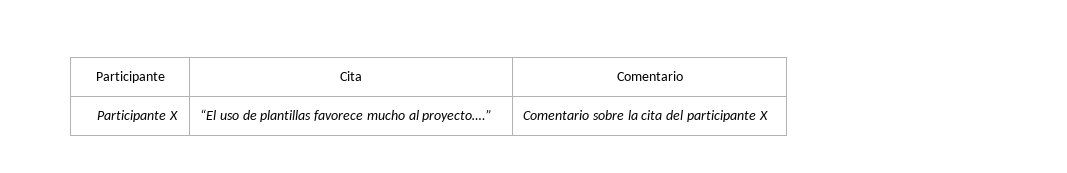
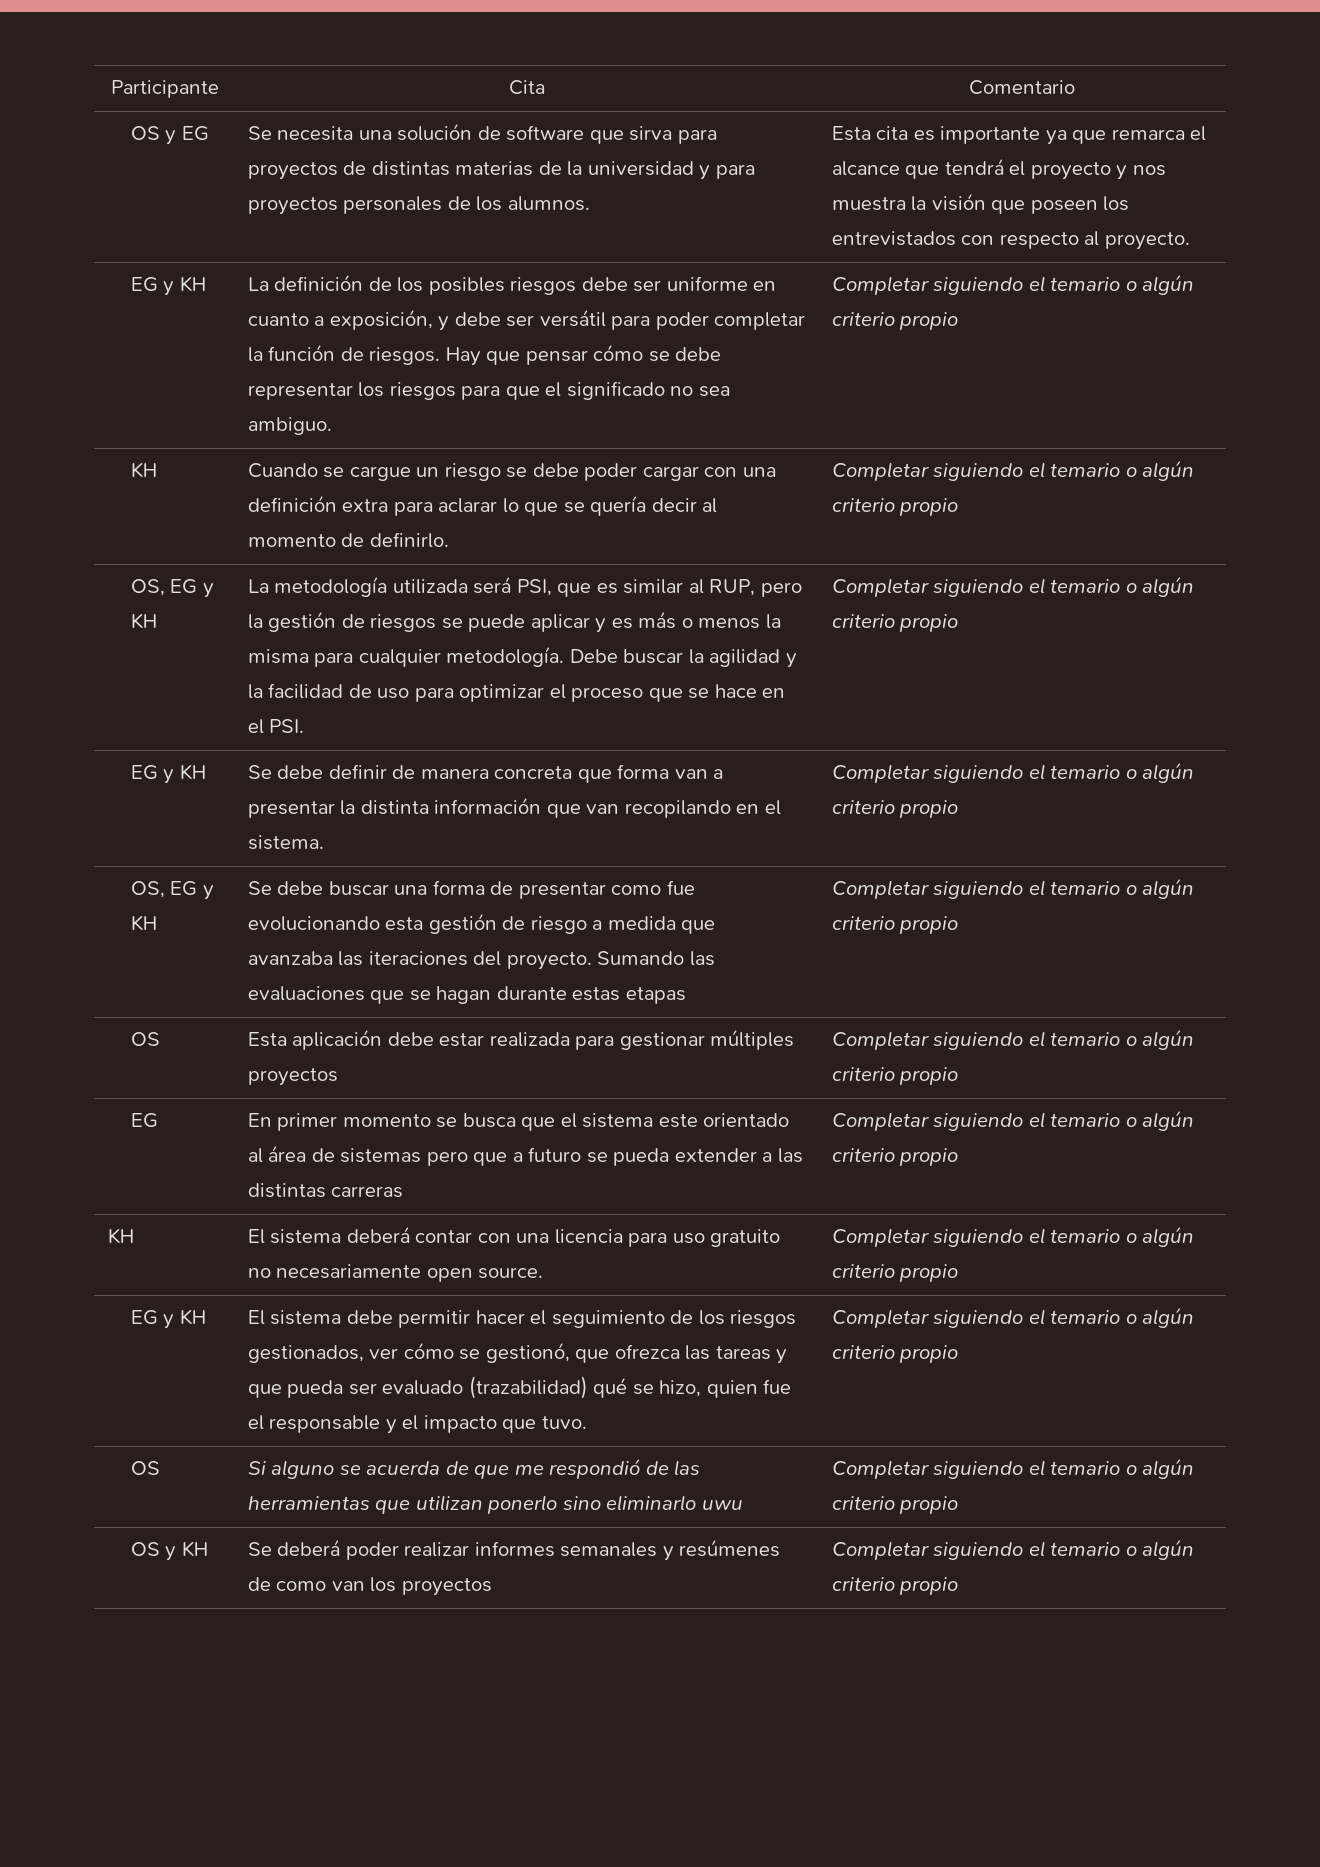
- Participante X | “El uso de plantillas favorece mucho al proyecto….” | Comentario sobre la cita del participante X
+ OS y EG | Se necesita una solución de software que sirva para proyectos de distintas materias de la universidad y para proyectos personales de los alumnos. | Esta cita es importante ya que remarca el alcance que tendrá el proyecto y nos muestra la visión que poseen los entrevistados con respecto al proyecto.
+ EG y KH | La definición de los posibles riesgos debe ser uniforme en cuanto a exposición, y debe ser versátil para poder completar la función de riesgos. Hay que pensar cómo se debe representar los riesgos para que el significado no sea ambiguo. | Completar siguiendo el temario o algún criterio propio
+ KH | Cuando se cargue un riesgo se debe poder cargar con una definición extra para aclarar lo que se quería decir al momento de definirlo. | Completar siguiendo el temario o algún criterio propio
+ OS, EG y KH | La metodología utilizada será PSI, que es similar al RUP, pero la gestión de riesgos se puede aplicar y es más o menos la misma para cualquier metodología. Debe buscar la agilidad y la facilidad de uso para optimizar el proceso que se hace en el PSI. | Completar siguiendo el temario o algún criterio propio
+ EG y KH | Se debe definir de manera concreta que forma van a presentar la distinta información que van recopilando en el sistema. | Completar siguiendo el temario o algún criterio propio
+ OS, EG y KH | Se debe buscar una forma de presentar como fue evolucionando esta gestión de riesgo a medida que avanzaba las iteraciones del proyecto. Sumando las evaluaciones que se hagan durante estas etapas | Completar siguiendo el temario o algún criterio propio
+ OS | Esta aplicación debe estar realizada para gestionar múltiples proyectos | Completar siguiendo el temario o algún criterio propio
+ EG | En primer momento se busca que el sistema este orientado al área de sistemas pero que a futuro se pueda extender a las distintas carreras | Completar siguiendo el temario o algún criterio propio
+ KH | El sistema deberá contar con una licencia para uso gratuito no necesariamente open source. | Completar siguiendo el temario o algún criterio propio
+ EG y KH | El sistema debe permitir hacer el seguimiento de los riesgos gestionados, ver cómo se gestionó, que ofrezca las tareas y que pueda ser evaluado (trazabilidad) qué se hizo, quien fue el responsable y el impacto que tuvo. | Completar siguiendo el temario o algún criterio propio
+ OS | Si alguno se acuerda de que me respondió de las herramientas que utilizan ponerlo sino eliminarlo uwu | Completar siguiendo el temario o algún criterio propio
+ OS y KH | Se deberá poder realizar informes semanales y resúmenes de como van los proyectos | Completar siguiendo el temario o algún criterio propio

